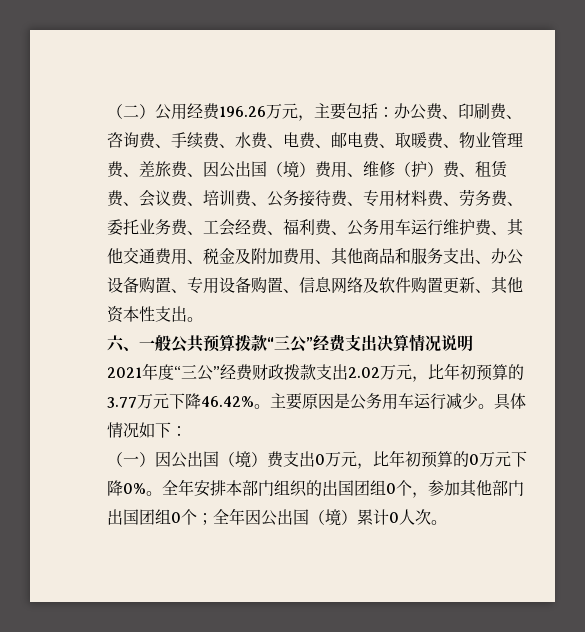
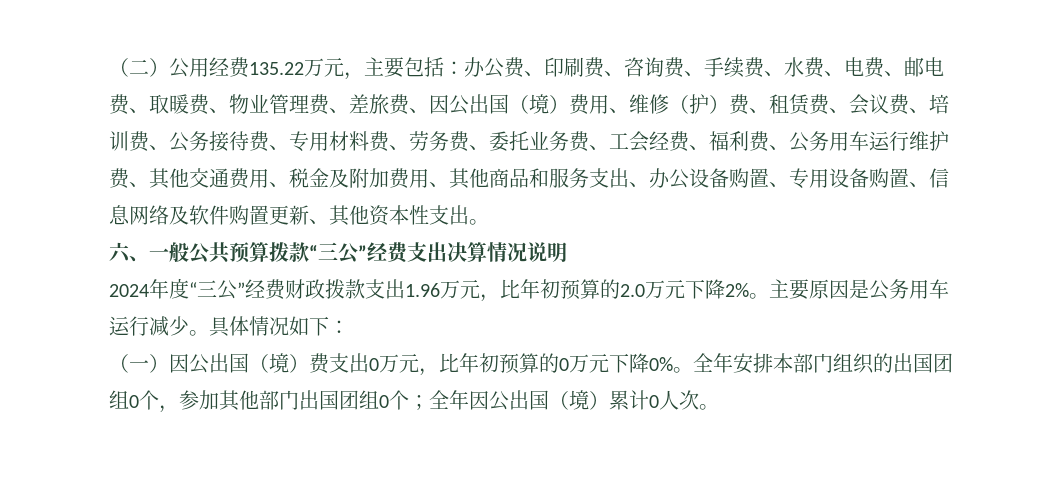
- （二）公用经费196.26万元，主要包括：
+ （二）公用经费135.22万元，主要包括：
- 2021年度“三公”经费财政拨款支出2.02万元，比年初预算的3.77万元下降46.42%。
+ 2024年度“三公”经费财政拨款支出1.96万元，比年初预算的2.0万元下降2%。

